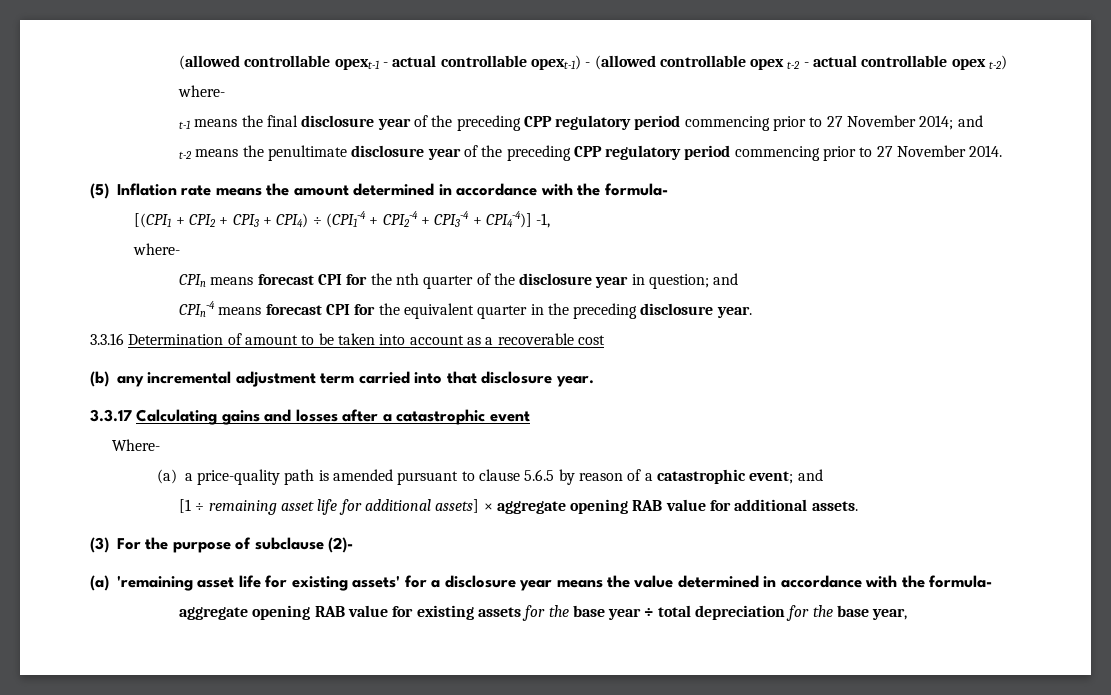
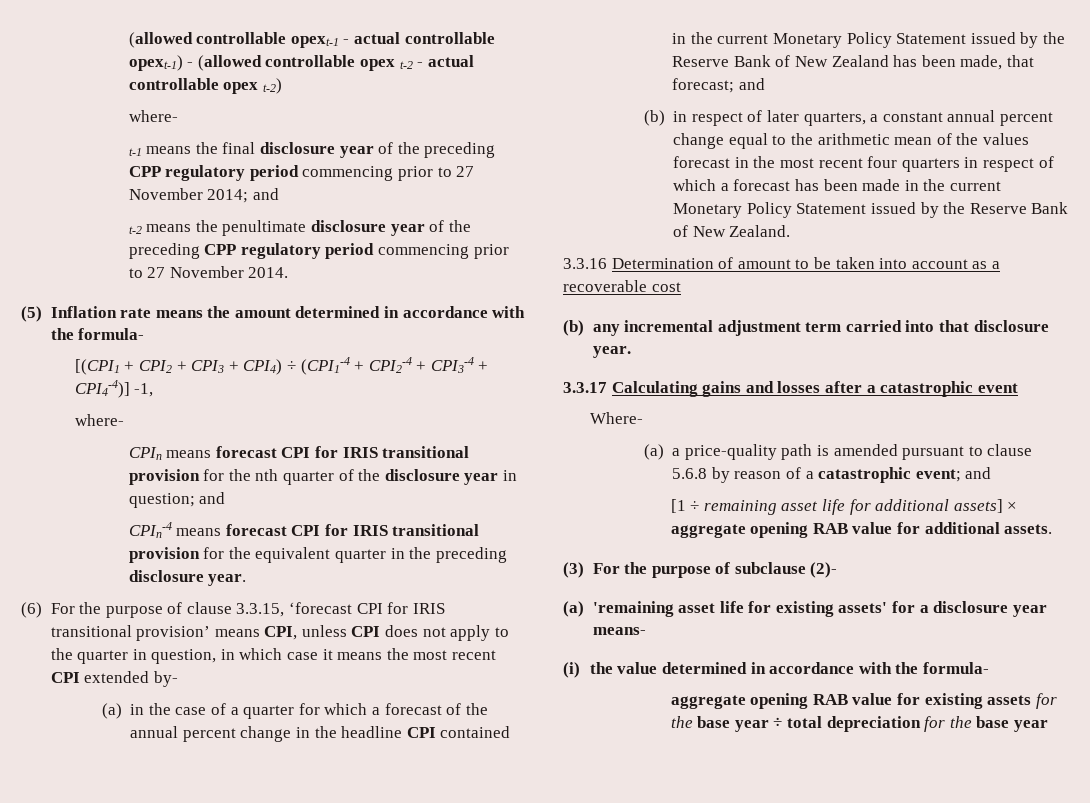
- CPIn means forecast CPI for the nth quarter of the disclosure year in question; and
+ CPIn means forecast CPI for IRIS transitional provision for the nth quarter of the disclosure year in question; and
- CPIn-4 means forecast CPI for the equivalent quarter in the preceding disclosure year.
+ CPIn-4 means forecast CPI for IRIS transitional provision for the equivalent quarter in the preceding disclosure year.
+ (6) For the purpose of clause 3.3.15, ‘forecast CPI for IRIS transitional provision’ means CPI, unless CPI does not apply to the quarter in question, in which case it means the most recent CPI extended by-
+ (a) in the case of a quarter for which a forecast of the annual percent change in the headline CPI contained in the current Monetary Policy Statement issued by the Reserve Bank of New Zealand has been made, that forecast; and
+ (b) in respect of later quarters, a constant annual percent change equal to the arithmetic mean of the values forecast in the most recent four quarters in respect of which a forecast has been made in the current Monetary Policy Statement issued by the Reserve Bank of New Zealand.
- (a) a price-quality path is amended pursuant to clause 5.6.5 by reason of a catastrophic event; and
+ (a) a price-quality path is amended pursuant to clause 5.6.8 by reason of a catastrophic event; and
- (a) 'remaining asset life for existing assets' for a disclosure year means the value determined in accordance with the formula-
+ (a) 'remaining asset life for existing assets' for a disclosure year means-
+ (i) the value determined in accordance with the formula-
- aggregate opening RAB value for existing assets for the base year ÷ total depreciation for the base year,
+ aggregate opening RAB value for existing assets for the base year ÷ total depreciation for the base year

